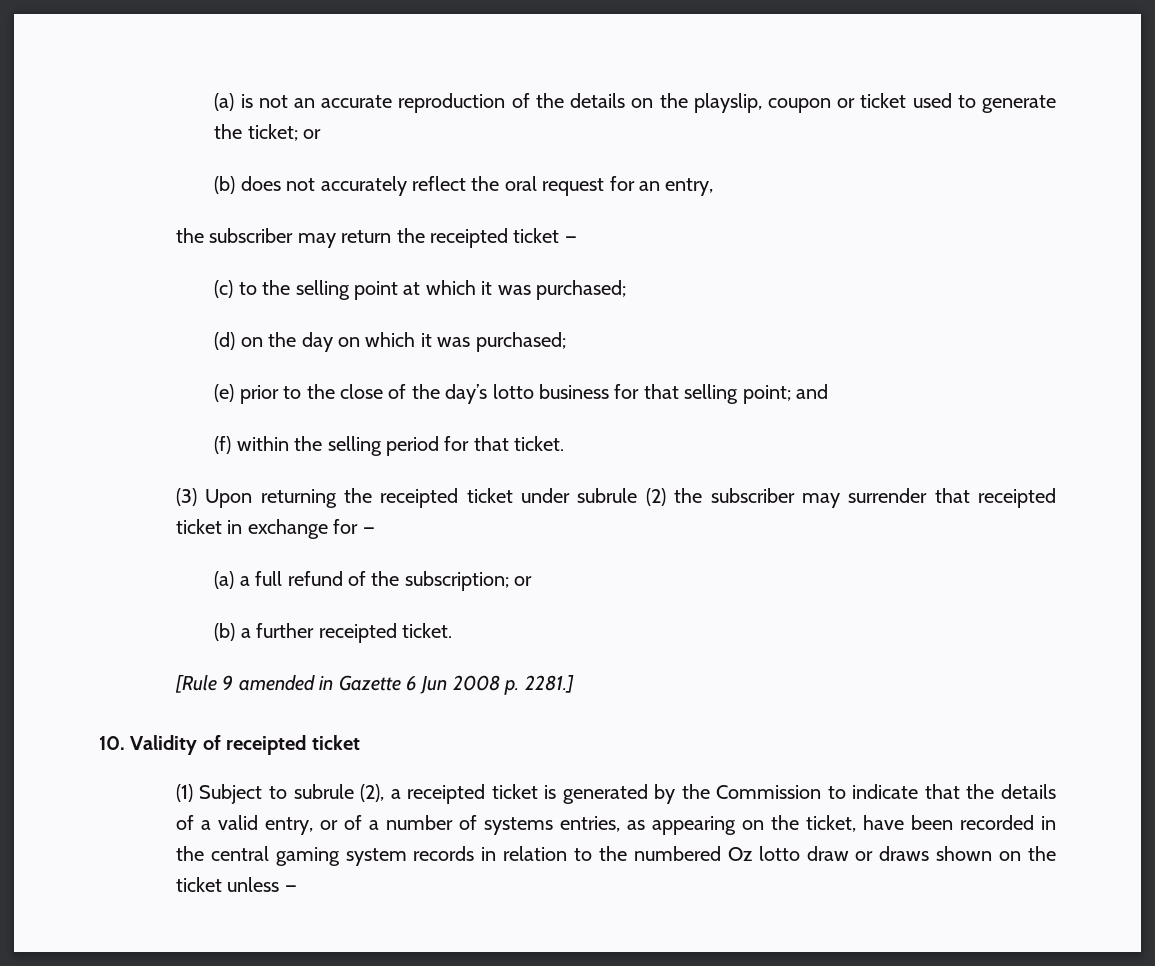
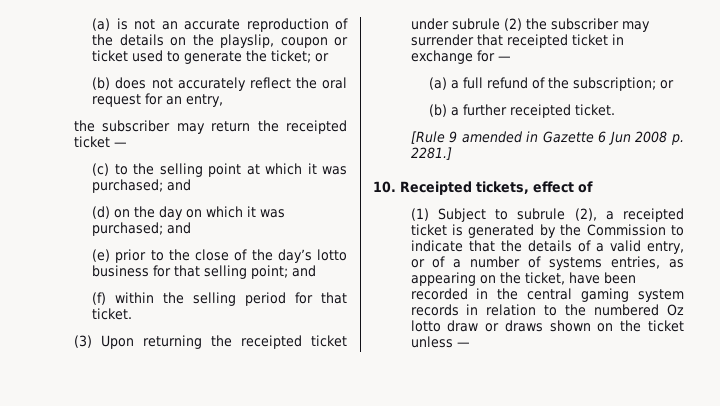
- (c) to the selling point at which it was purchased;
+ (c) to the selling point at which it was purchased; and
- (d) on the day on which it was purchased;
+ (d) on the day on which it was purchased; and
- 10. Validity of receipted ticket
+ 10. Receipted tickets, effect of

